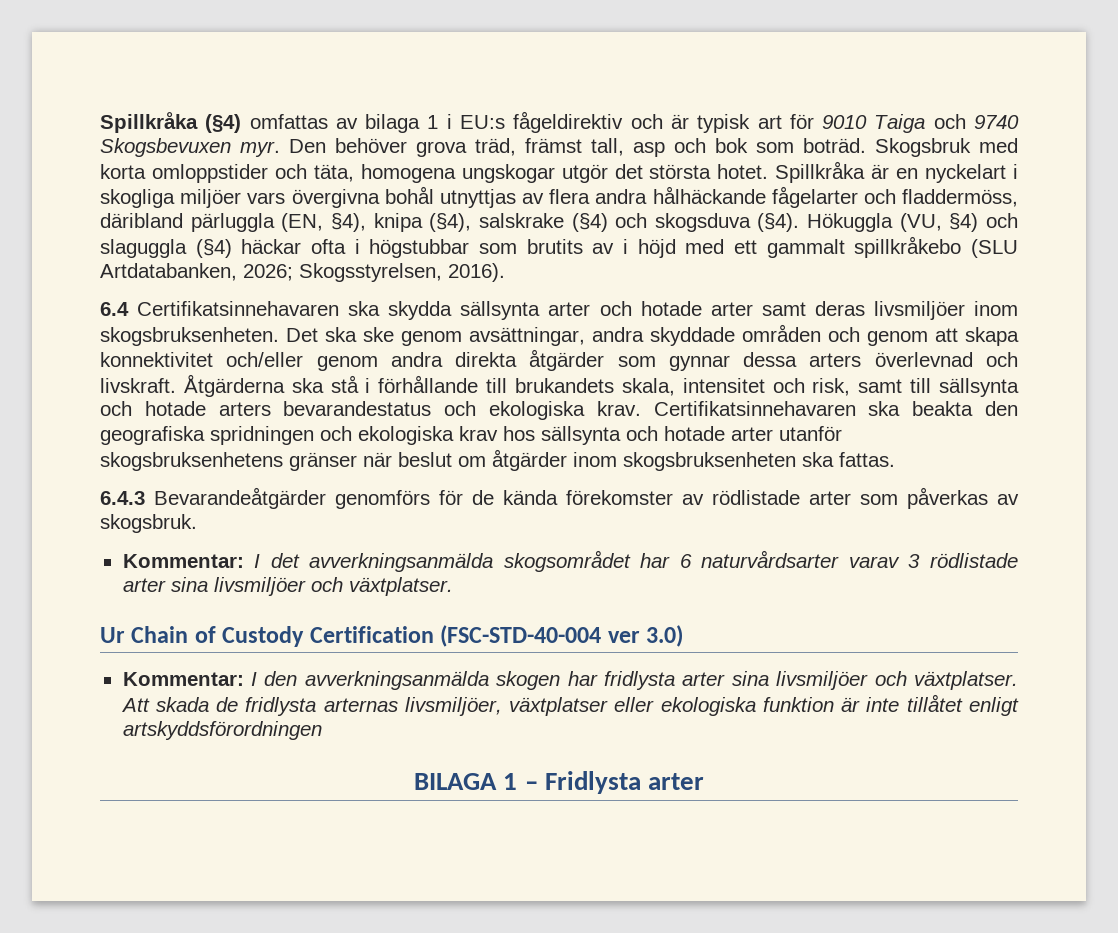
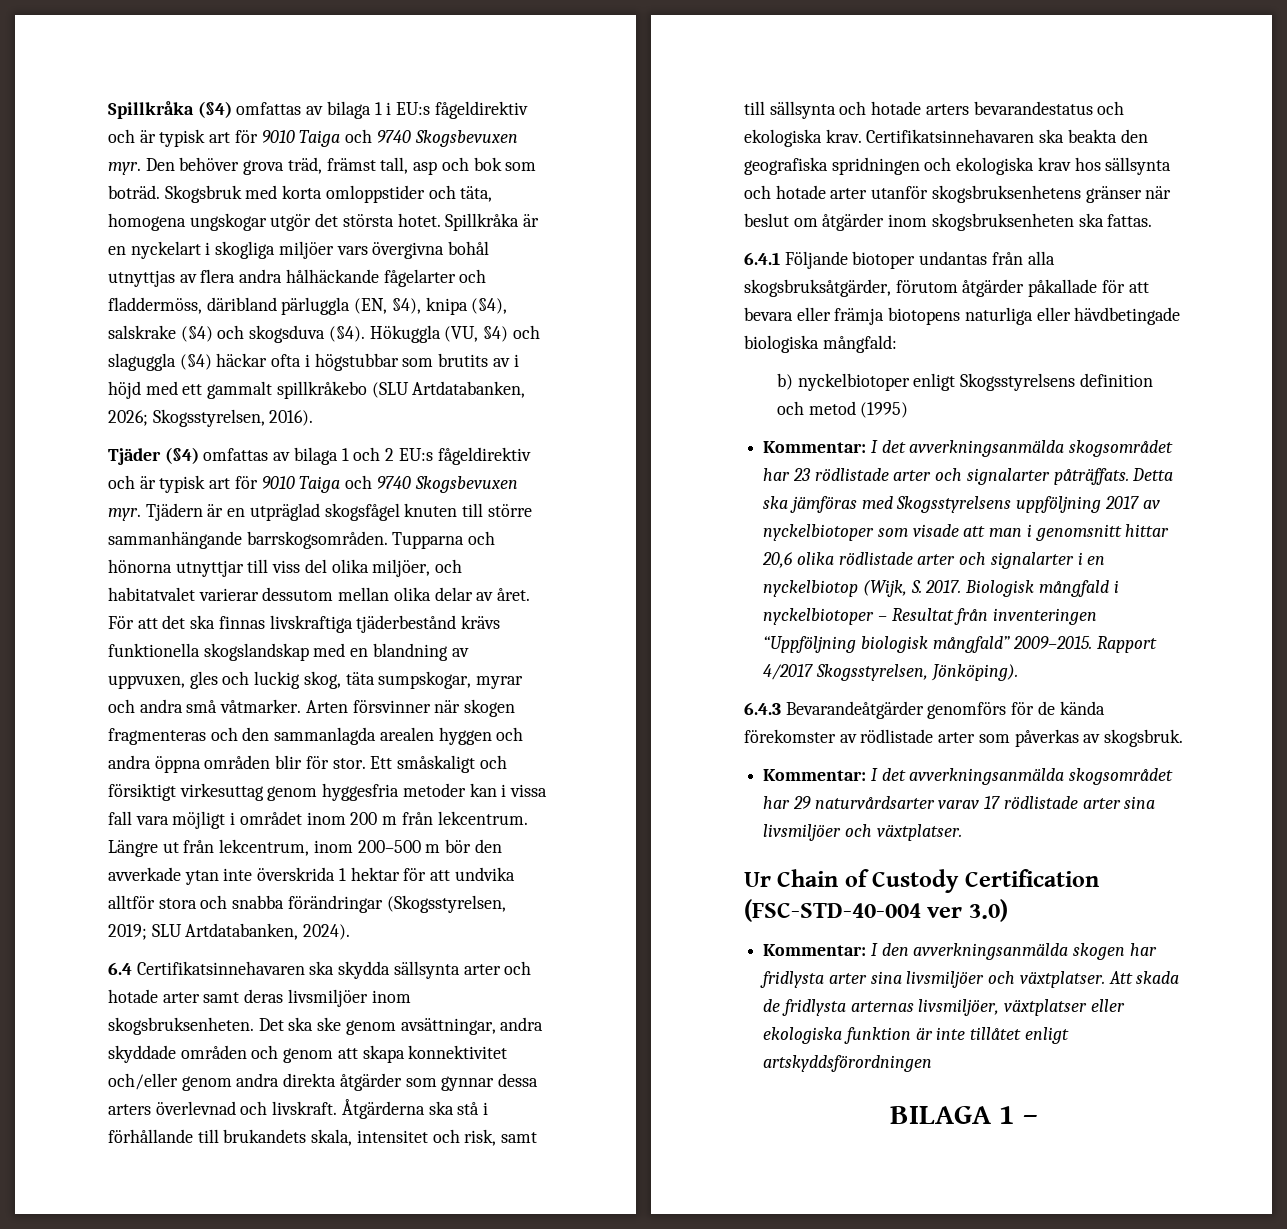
+ Tjäder (§4) omfattas av bilaga 1 och 2 EU:s fågeldirektiv och är typisk art för 9010 Taiga och 9740 Skogsbevuxen myr. Tjädern är en utpräglad skogsfågel knuten till större sammanhängande barrskogsområden. Tupparna och hönorna utnyttjar till viss del olika miljöer, och habitatvalet varierar dessutom mellan olika delar av året. För att det ska finnas livskraftiga tjäderbestånd krävs funktionella skogslandskap med en blandning av uppvuxen, gles och luckig skog, täta sumpskogar, myrar och andra små våtmarker. Arten försvinner när skogen fragmenteras och den sammanlagda arealen hyggen och andra öppna områden blir för stor. Ett småskaligt och försiktigt virkesuttag genom hyggesfria metoder kan i vissa fall vara möjligt i området inom 200 m från lekcentrum. Längre ut från lekcentrum, inom 200–500 m bör den avverkade ytan inte överskrida 1 hektar för att undvika alltför stora och snabba förändringar (Skogsstyrelsen, 2019; SLU Artdatabanken, 2024).
+ 6.4.1 Följande biotoper undantas från alla skogsbruksåtgärder, förutom åtgärder påkallade för att bevara eller främja biotopens naturliga eller hävdbetingade biologiska mångfald:
+ b) nyckelbiotoper enligt Skogsstyrelsens definition och metod (1995)
+ Kommentar: I det avverkningsanmälda skogsområdet har 23 rödlistade arter och signalarter påträffats. Detta ska jämföras med Skogsstyrelsens uppföljning 2017 av nyckelbiotoper som visade att man i genomsnitt hittar 20,6 olika rödlistade arter och signalarter i en nyckelbiotop (Wijk, S. 2017. Biologisk mångfald i nyckelbiotoper – Resultat från inventeringen “Uppföljning biologisk mångfald” 2009–2015. Rapport 4/2017 Skogsstyrelsen, Jönköping).
- Kommentar: I det avverkningsanmälda skogsområdet har 6 naturvårdsarter varav 3 rödlistade arter sina livsmiljöer och växtplatser.
+ Kommentar: I det avverkningsanmälda skogsområdet har 29 naturvårdsarter varav 17 rödlistade arter sina livsmiljöer och växtplatser.
- BILAGA 1 – Fridlysta arter
+ BILAGA 1 –

